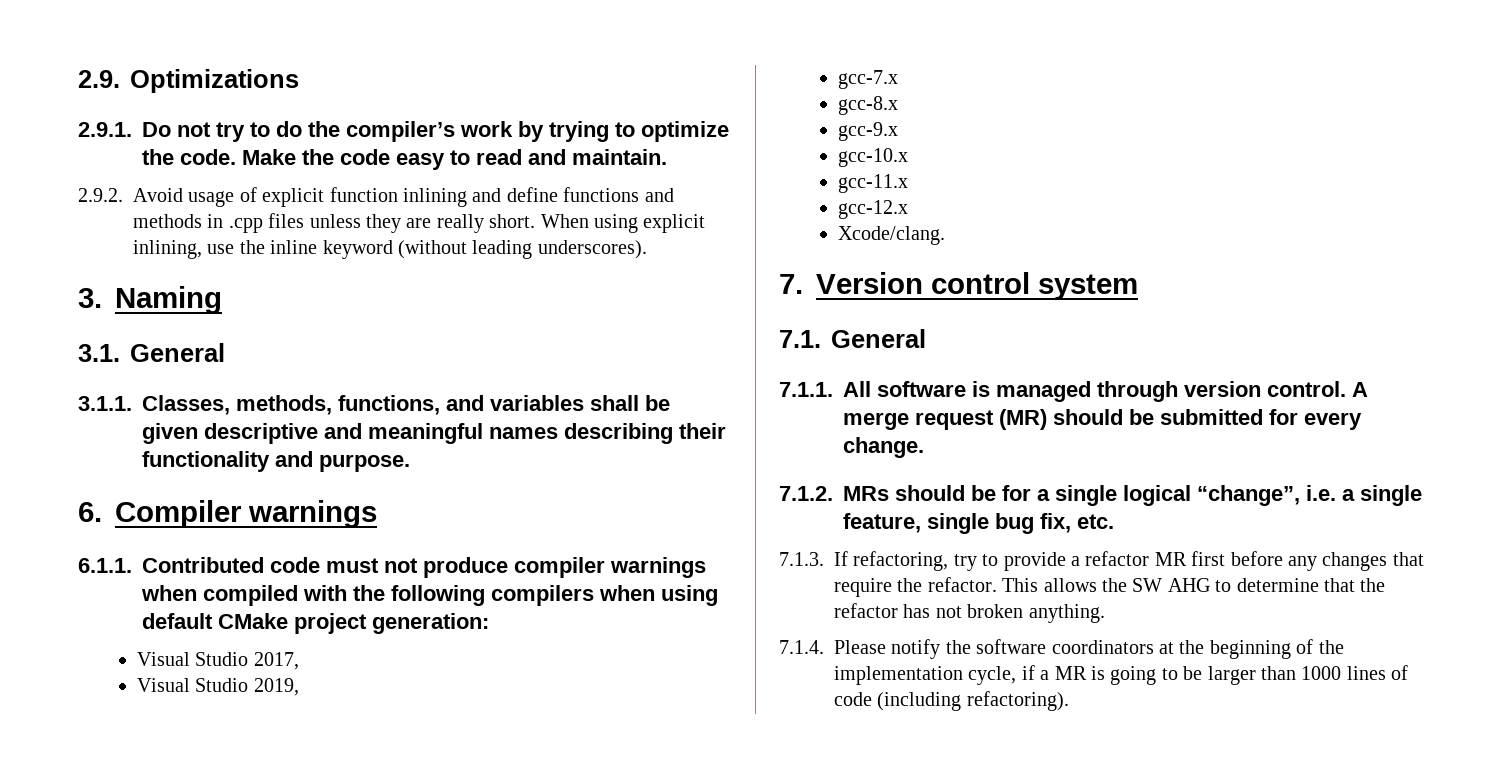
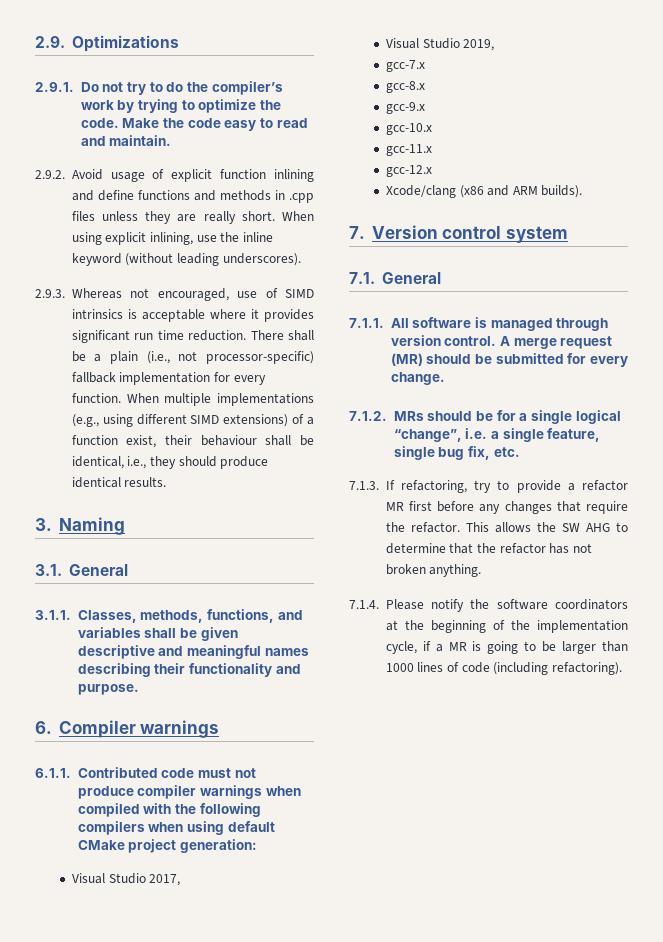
+ 2.9.3. Whereas not encouraged, use of SIMD intrinsics is acceptable where it provides significant run time reduction. There shall be a plain (i.e., not processor-specific) fallback implementation for every function. When multiple implementations (e.g., using different SIMD extensions) of a function exist, their behaviour shall be identical, i.e., they should produce identical results.
- Xcode/clang.
+ Xcode/clang (x86 and ARM builds).

